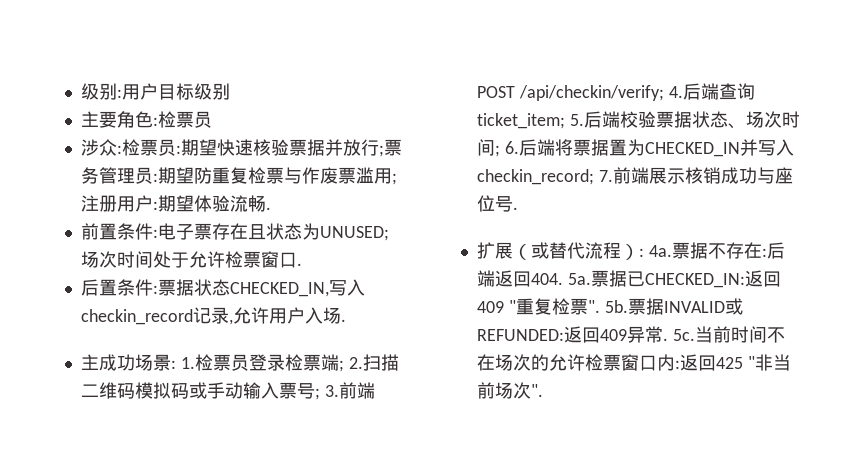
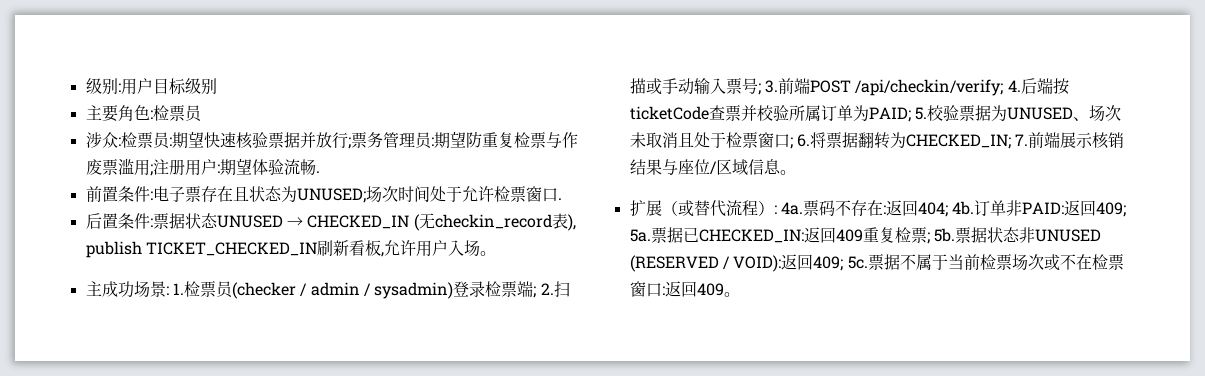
- 后置条件:票据状态CHECKED_IN,写入checkin_record记录,允许用户入场.
+ 后置条件:票据状态UNUSED → CHECKED_IN (无checkin_record表), publish TICKET_CHECKED_IN刷新看板,允许用户入场。
- 主成功场景: 1.检票员登录检票端; 2.扫描二维码模拟码或手动输入票号; 3.前端POST /api/checkin/verify; 4.后端查询ticket_item; 5.后端校验票据状态、场次时间; 6.后端将票据置为CHECKED_IN并写入checkin_record; 7.前端展示核销成功与座位号.
+ 主成功场景: 1.检票员(checker / admin / sysadmin)登录检票端; 2.扫描或手动输入票号; 3.前端POST /api/checkin/verify; 4.后端按ticketCode查票并校验所属订单为PAID; 5.校验票据为UNUSED、场次未取消且处于检票窗口; 6.将票据翻转为CHECKED_IN; 7.前端展示核销结果与座位/区域信息。
- 票据不存在:后端返回404. 5a.
+ 票码不存在:返回404; 4b.订单非PAID:返回409; 5a.
- 票据已CHECKED_IN:返回409 "重复检票". 5b.
+ 票据已CHECKED_IN:返回409重复检票; 5b.
- 票据INVALID或REFUNDED:返回409异常. 5c.当前时间不在场次的允许检票窗口内:返回425 "非当前场次".
+ 票据状态非UNUSED (RESERVED / VOID):返回409; 5c.票据不属于当前检票场次或不在检票窗口:返回409。

